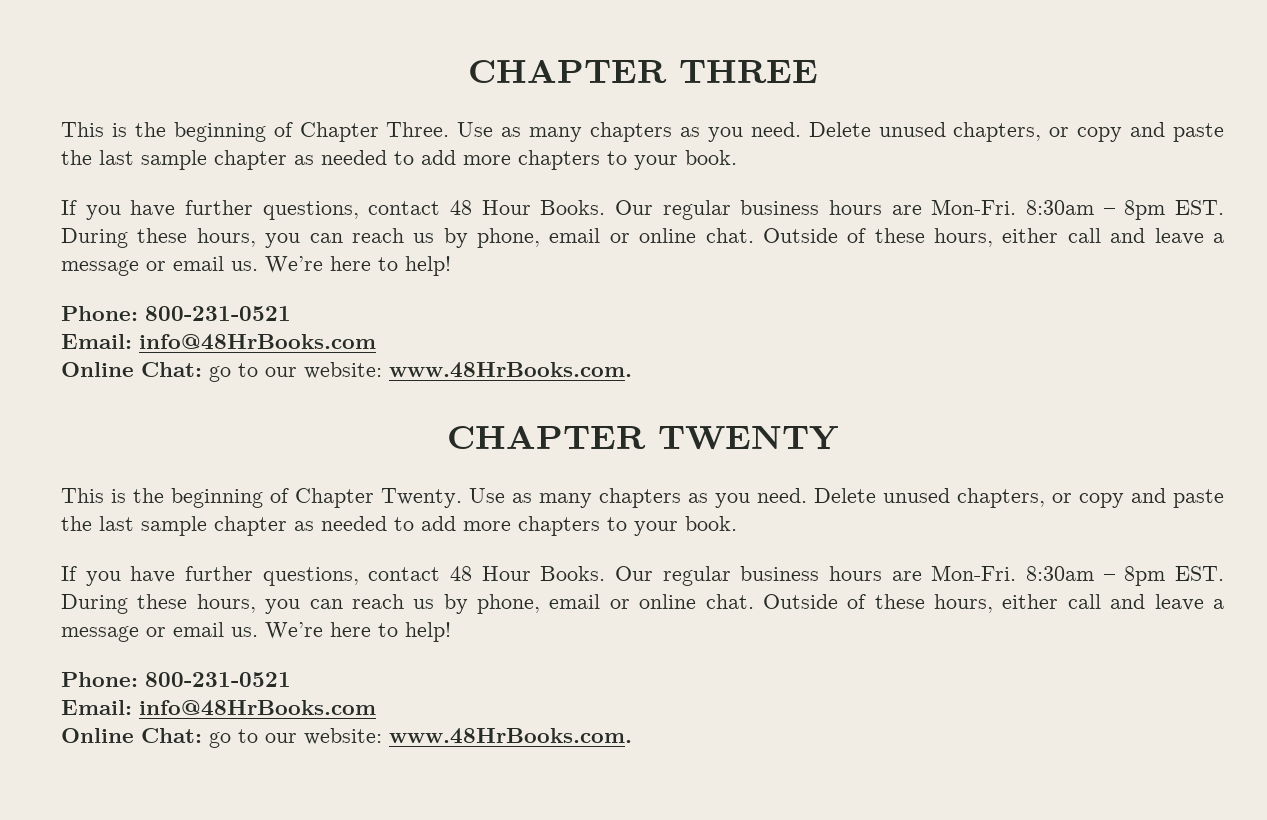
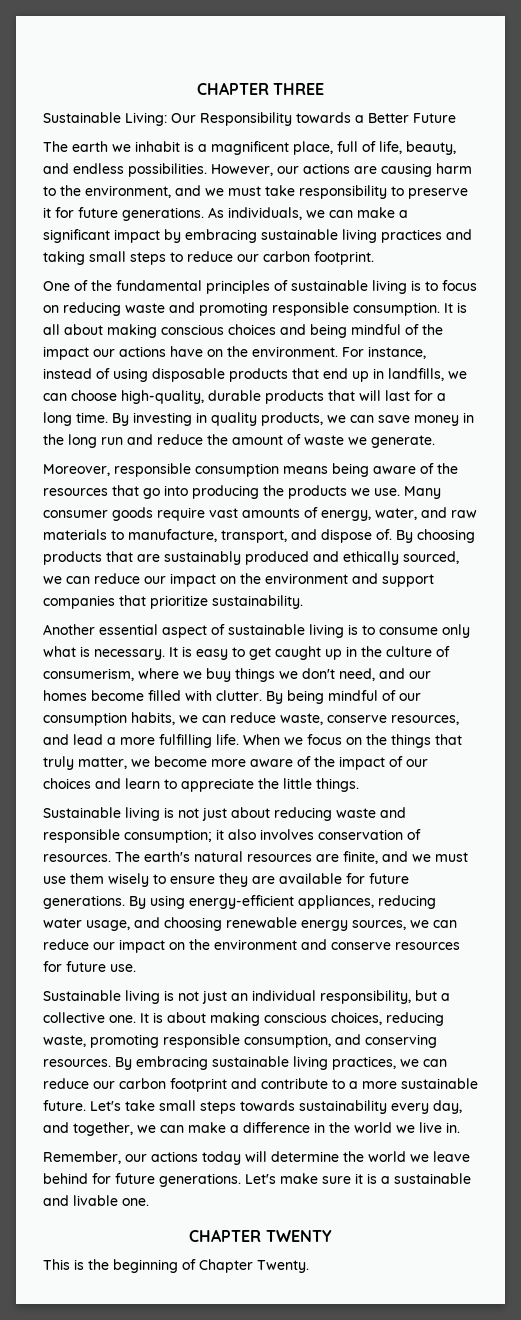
- This is the beginning of Chapter Three. Use as many chapters as you need. Delete unused chapters, or copy and paste the last sample chapter as needed to add more chapters to your book.
- If you have further questions, contact 48 Hour Books. Our regular business hours are Mon-Fri. 8:30am – 8pm EST. During these hours, you can reach us by phone, email or online chat. Outside of these hours, either call and leave a message or email us. We’re here to help!
- Phone: 800-231-0521
- Email: info@48HrBooks.com
- Online Chat: go to our website: www.48HrBooks.com.
+ Sustainable Living: Our Responsibility towards a Better Future
+ The earth we inhabit is a magnificent place, full of life, beauty, and endless possibilities. However, our actions are causing harm to the environment, and we must take responsibility to preserve it for future generations. As individuals, we can make a significant impact by embracing sustainable living practices and taking small steps to reduce our carbon footprint.
+ One of the fundamental principles of sustainable living is to focus on reducing waste and promoting responsible consumption. It is all about making conscious choices and being mindful of the impact our actions have on the environment. For instance, instead of using disposable products that end up in landfills, we can choose high-quality, durable products that will last for a long time. By investing in quality products, we can save money in the long run and reduce the amount of waste we generate.
+ Moreover, responsible consumption means being aware of the resources that go into producing the products we use. Many consumer goods require vast amounts of energy, water, and raw materials to manufacture, transport, and dispose of. By choosing products that are sustainably produced and ethically sourced, we can reduce our impact on the environment and support companies that prioritize sustainability.
+ Another essential aspect of sustainable living is to consume only what is necessary. It is easy to get caught up in the culture of consumerism, where we buy things we don't need, and our homes become filled with clutter. By being mindful of our consumption habits, we can reduce waste, conserve resources, and lead a more fulfilling life. When we focus on the things that truly matter, we become more aware of the impact of our choices and learn to appreciate the little things.
+ Sustainable living is not just about reducing waste and responsible consumption; it also involves conservation of resources. The earth's natural resources are finite, and we must use them wisely to ensure they are available for future generations. By using energy-efficient appliances, reducing water usage, and choosing renewable energy sources, we can reduce our impact on the environment and conserve resources for future use.
+ Sustainable living is not just an individual responsibility, but a collective one. It is about making conscious choices, reducing waste, promoting responsible consumption, and conserving resources. By embracing sustainable living practices, we can reduce our carbon footprint and contribute to a more sustainable future. Let's take small steps towards sustainability every day, and together, we can make a difference in the world we live in.
+ Remember, our actions today will determine the world we leave behind for future generations. Let's make sure it is a sustainable and livable one.
- This is the beginning of Chapter Twenty. Use as many chapters as you need. Delete unused chapters, or copy and paste the last sample chapter as needed to add more chapters to your book.
- If you have further questions, contact 48 Hour Books. Our regular business hours are Mon-Fri. 8:30am – 8pm EST. During these hours, you can reach us by phone, email or online chat. Outside of these hours, either call and leave a message or email us. We’re here to help!
- Phone: 800-231-0521
- Email: info@48HrBooks.com
- Online Chat: go to our website: www.48HrBooks.com.
+ This is the beginning of Chapter Twenty.

